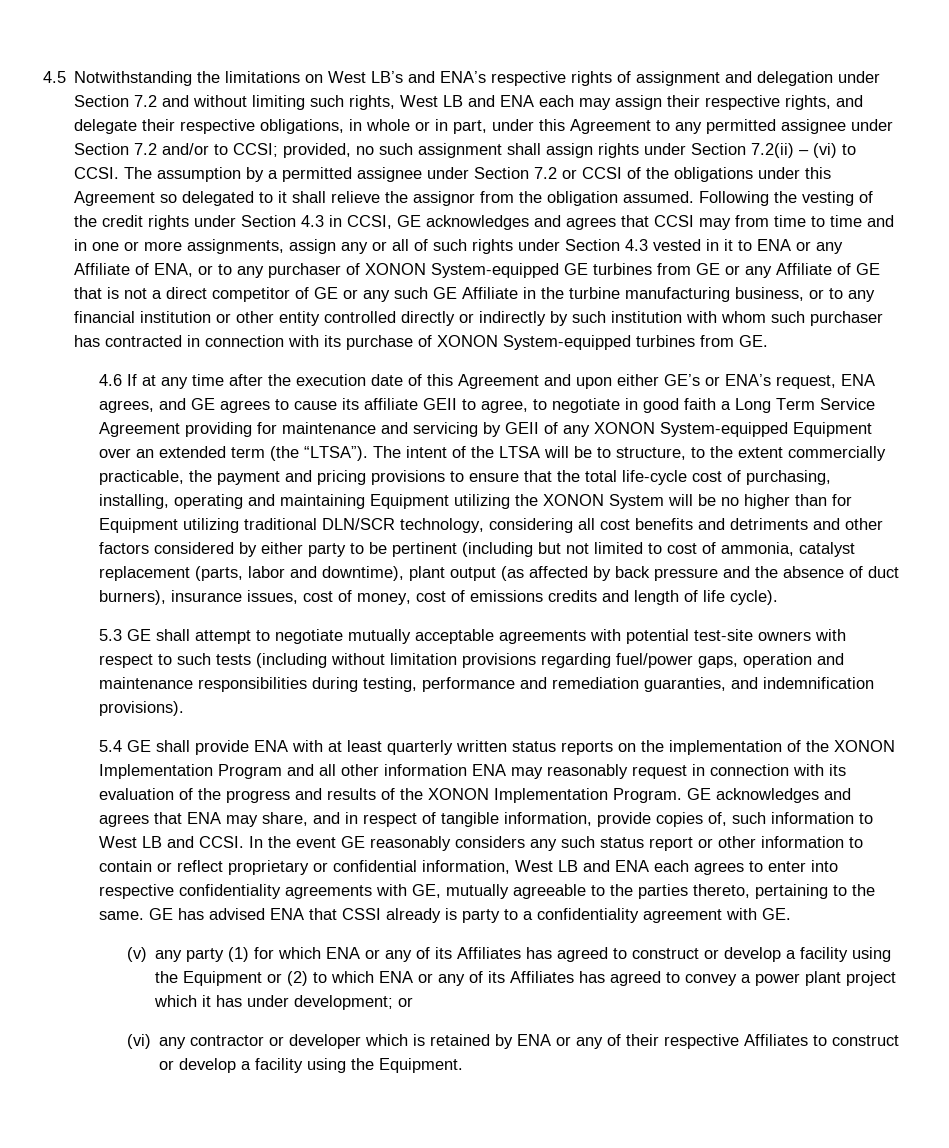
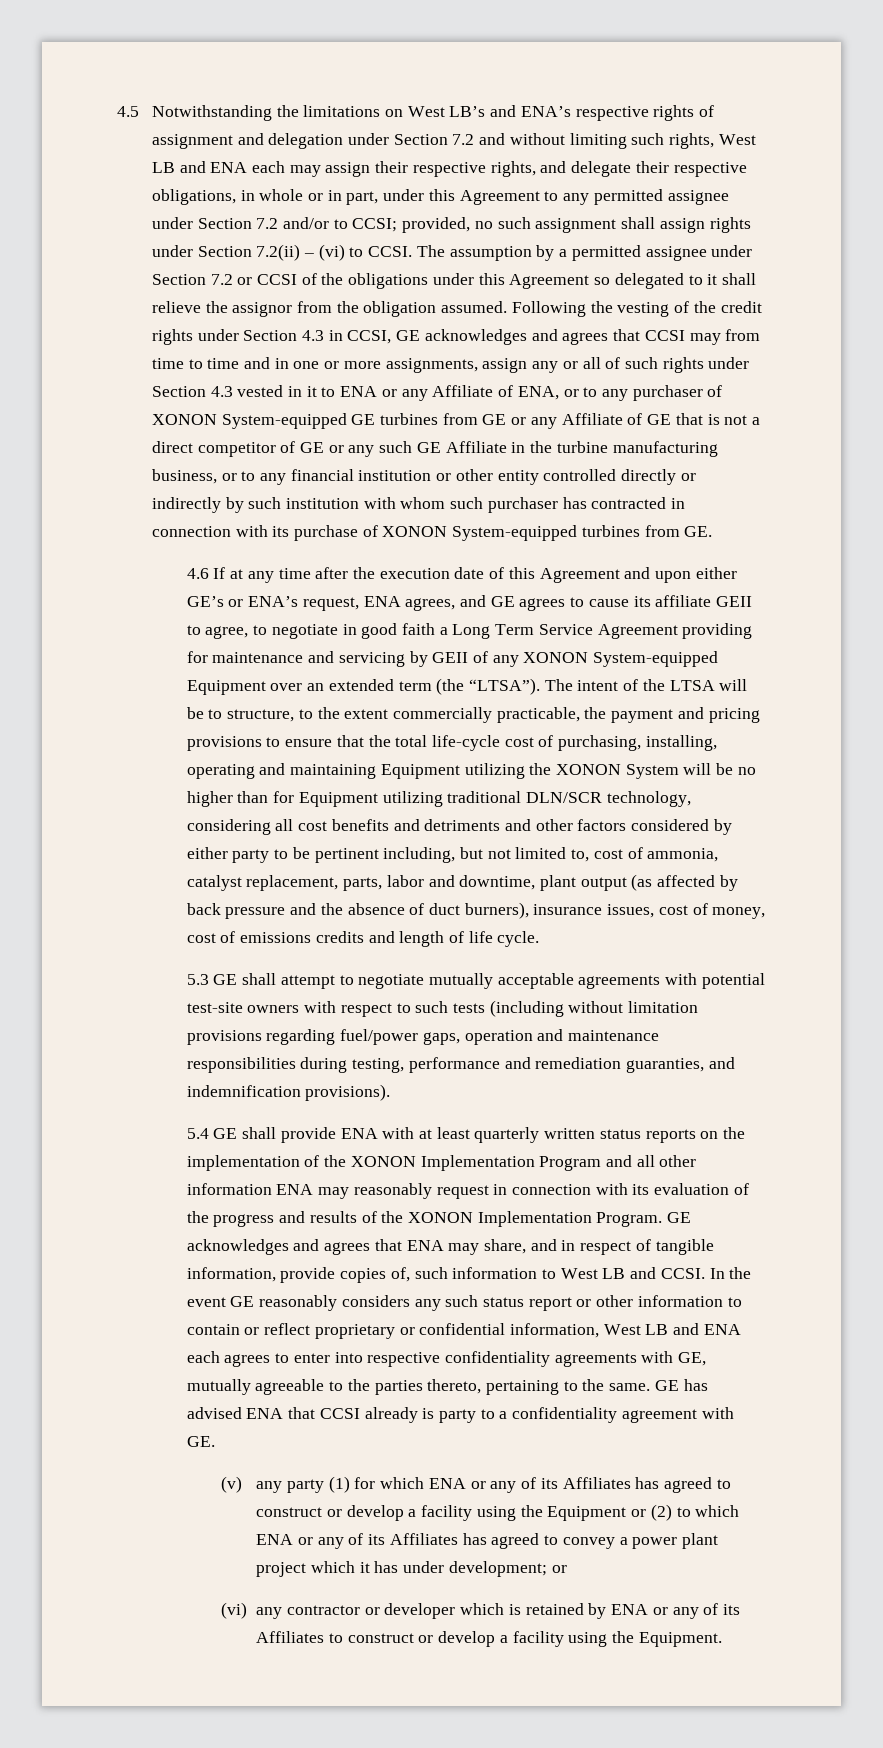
- The intent of the LTSA will be to structure, to the extent commercially practicable, the payment and pricing provisions to ensure that the total life-cycle cost of purchasing, installing, operating and maintaining Equipment utilizing the XONON System will be no higher than for Equipment utilizing traditional DLN/SCR technology, considering all cost benefits and detriments and other factors considered by either party to be pertinent (including but not limited to cost of ammonia, catalyst replacement (parts, labor and downtime), plant output (as affected by back pressure and the absence of duct burners), insurance issues, cost of money, cost of emissions credits and length of life cycle).
+ The intent of the LTSA will be to structure, to the extent commercially practicable, the payment and pricing provisions to ensure that the total life-cycle cost of purchasing, installing, operating and maintaining Equipment utilizing the XONON System will be no higher than for Equipment utilizing traditional DLN/SCR technology, considering all cost benefits and detriments and other factors considered by either party to be pertinent including, but not limited to, cost of ammonia, catalyst replacement, parts, labor and downtime, plant output (as affected by back pressure and the absence of duct burners), insurance issues, cost of money, cost of emissions credits and length of life cycle.
- GE has advised ENA that CSSI already is party to a confidentiality agreement with GE.
+ GE has advised ENA that CCSI already is party to a confidentiality agreement with GE.
- (vi) any contractor or developer which is retained by ENA or any of their respective Affiliates to construct or develop a facility using the Equipment.
+ (vi) any contractor or developer which is retained by ENA or any of its Affiliates to construct or develop a facility using the Equipment.

